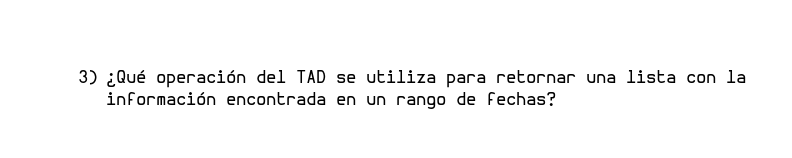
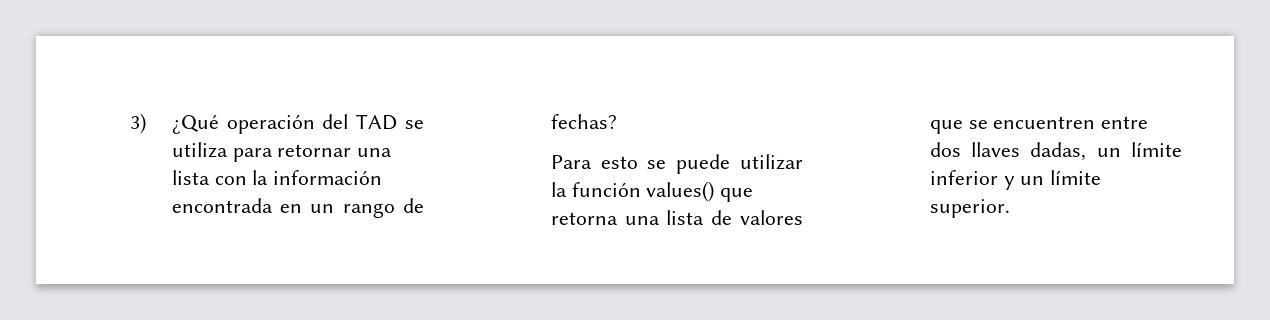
+ Para esto se puede utilizar la función values() que retorna una lista de valores que se encuentren entre dos llaves dadas, un límite inferior y un límite superior.

